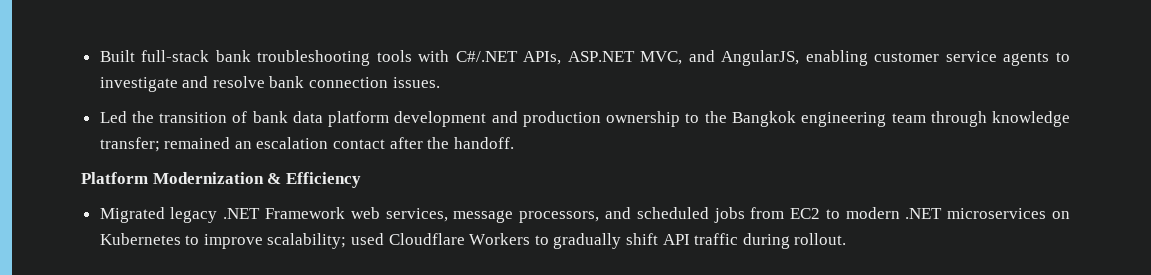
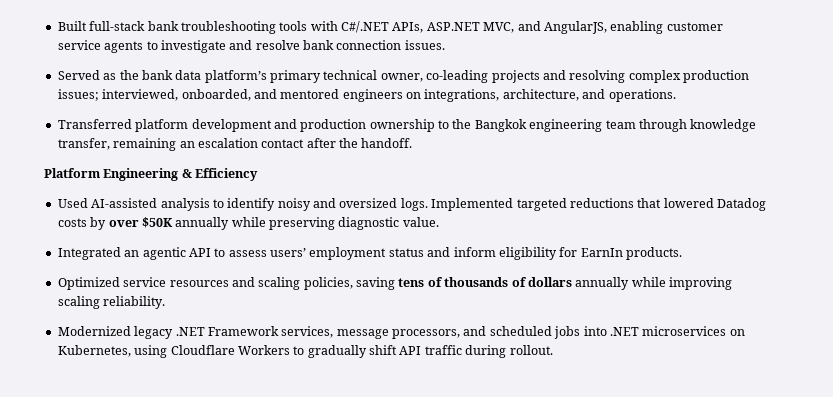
- Led the transition of bank data platform development and production ownership to the Bangkok engineering team through knowledge transfer; remained an escalation contact after the handoff.
+ Served as the bank data platform’s primary technical owner, co-leading projects and resolving complex production issues; interviewed, onboarded, and mentored engineers on integrations, architecture, and operations.
+ Transferred platform development and production ownership to the Bangkok engineering team through knowledge transfer, remaining an escalation contact after the handoff.
- Platform Modernization & Efficiency
+ Platform Engineering & Efficiency
- Migrated legacy .NET Framework web services, message processors, and scheduled jobs from EC2 to modern .NET microservices on Kubernetes to improve scalability; used Cloudflare Workers to gradually shift API traffic during rollout.
+ Used AI-assisted analysis to identify noisy and oversized logs. Implemented targeted reductions that lowered Datadog costs by over $50K annually while preserving diagnostic value.
+ Integrated an agentic API to assess users’ employment status and inform eligibility for EarnIn products.
+ Optimized service resources and scaling policies, saving tens of thousands of dollars annually while improving scaling reliability.
+ Modernized legacy .NET Framework services, message processors, and scheduled jobs into .NET microservices on Kubernetes, using Cloudflare Workers to gradually shift API traffic during rollout.

